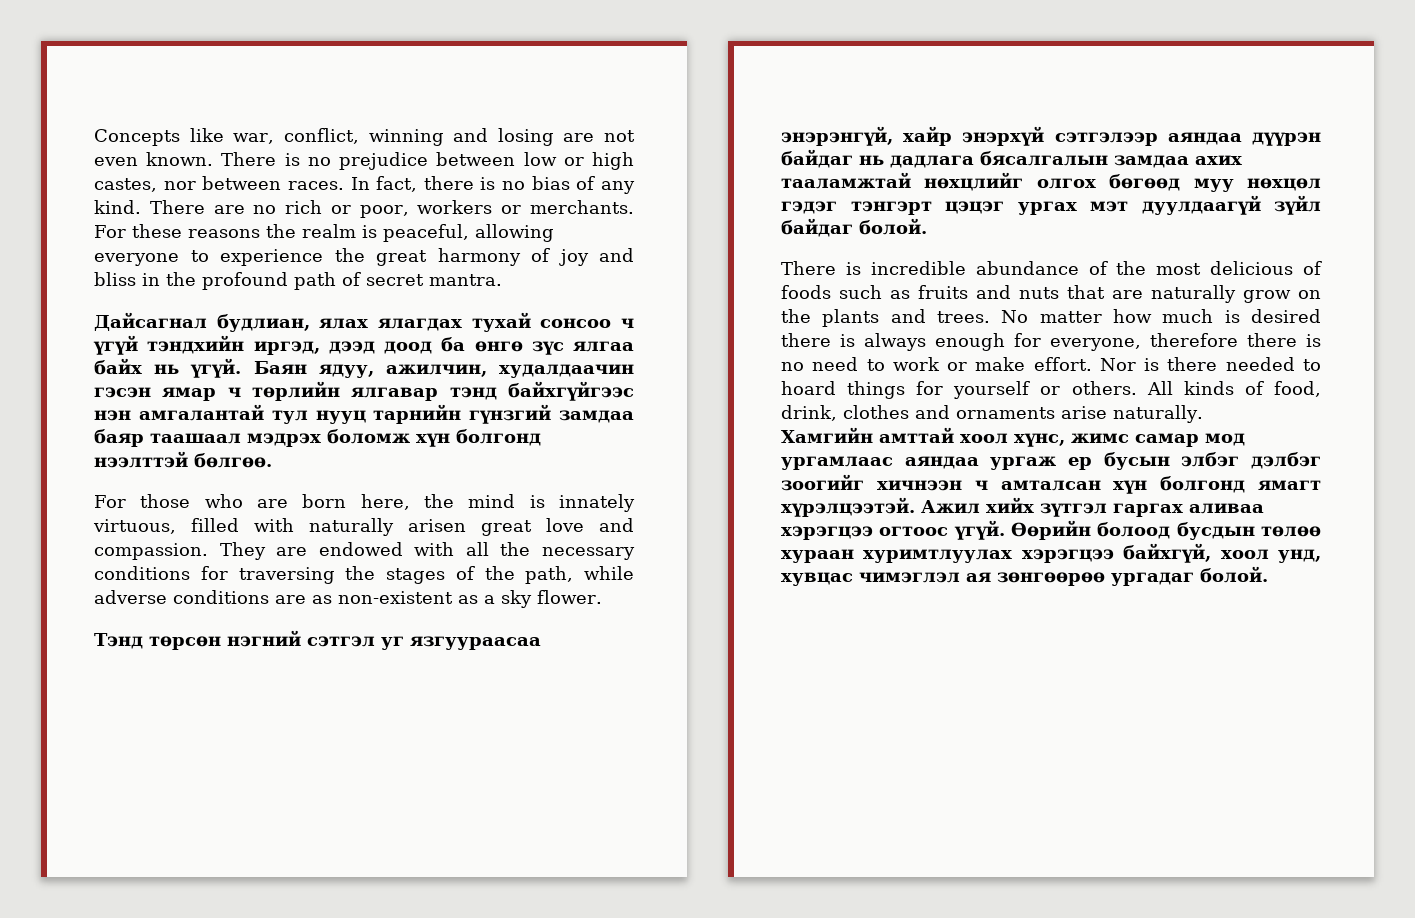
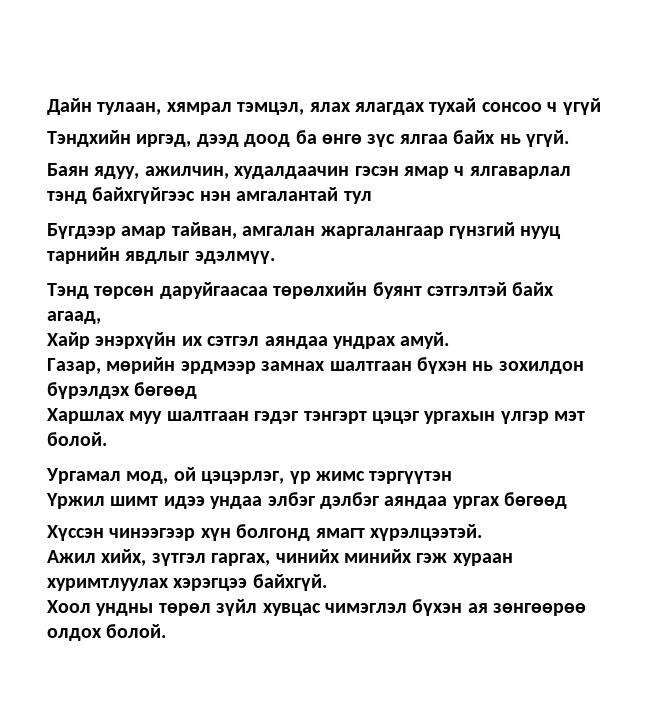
- Concepts like war, conflict, winning and losing are not even known. There is no prejudice between low or high castes, nor between races. In fact, there is no bias of any kind. There are no rich or poor, workers or merchants. For these reasons the realm is peaceful, allowing everyone to experience the great harmony of joy and bliss in the profound path of secret mantra.
- Дайсагнал будлиан, ялах ялагдах тухай сонсоо ч үгүй тэндхийн иргэд, дээд доод ба өнгө зүс ялгаа байх нь үгүй. Баян ядуу, ажилчин, худалдаачин гэсэн ямар ч төрлийн ялгавар тэнд байхгүйгээс нэн амгалантай тул нууц тарнийн гүнзгий замдаа баяр таашаал мэдрэх боломж хүн болгонд нээлттэй бөлгөө.
- For those who are born here, the mind is innately virtuous, filled with naturally arisen great love and compassion. They are endowed with all the necessary conditions for traversing the stages of the path, while adverse conditions are as non-existent as a sky flower.
- Тэнд төрсөн нэгний сэтгэл уг язгуураасаа энэрэнгүй, хайр энэрхүй сэтгэлээр аяндаа дүүрэн байдаг нь дадлага бясалгалын замдаа ахих тааламжтай нөхцлийг олгох бөгөөд муу нөхцөл гэдэг тэнгэрт цэцэг ургах мэт дуулдаагүй зүйл байдаг болой.
- There is incredible abundance of the most delicious of foods such as fruits and nuts that are naturally grow on the plants and trees. No matter how much is desired there is always enough for everyone, therefore there is no need to work or make effort. Nor is there needed to hoard things for yourself or others. All kinds of food, drink, clothes and ornaments arise naturally.
- Хамгийн амттай хоол хүнс, жимс самар мод ургамлаас аяндаа ургаж ер бусын элбэг дэлбэг зоогийг хичнээн ч амталсан хүн болгонд ямагт хүрэлцээтэй. Ажил хийх зүтгэл гаргах аливаа хэрэгцээ огтоос үгүй. Өөрийн болоод бусдын төлөө хураан хуримтлуулах хэрэгцээ байхгүй, хоол унд, хувцас чимэглэл ая зөнгөөрөө ургадаг болой.
+ Дайн тулаан, хямрал тэмцэл, ялах ялагдах тухай сонсоо ч үгүй
+ Тэндхийн иргэд, дээд доод ба өнгө зүс ялгаа байх нь үгүй.
+ Баян ядуу, ажилчин, худалдаачин гэсэн ямар ч ялгаварлал тэнд байхгүйгээс нэн амгалантай тул
+ Бүгдээр амар тайван, амгалан жаргалангаар гүнзгий нууц тарнийн явдлыг эдэлмүү.
+ Тэнд төрсөн даруйгаасаа төрөлхийн буянт сэтгэлтэй байх агаад,
+ Хайр энэрхүйн их сэтгэл аяндаа ундрах амуй.
+ Газар, мөрийн эрдмээр замнах шалтгаан бүхэн нь зохилдон бүрэлдэх бөгөөд
+ Харшлах муу шалтгаан гэдэг тэнгэрт цэцэг ургахын үлгэр мэт болой.
+ Ургамал мод, ой цэцэрлэг, үр жимс тэргүүтэн
+ Үржил шимт идээ ундаа элбэг дэлбэг аяндаа ургах бөгөөд
+ Хүссэн чинээгээр хүн болгонд ямагт хүрэлцээтэй.
+ Ажил хийх, зүтгэл гаргах, чинийх минийх гэж хураан хуримтлуулах хэрэгцээ байхгүй.
+ Хоол ундны төрөл зүйл хувцас чимэглэл бүхэн ая зөнгөөрөө олдох болой.

